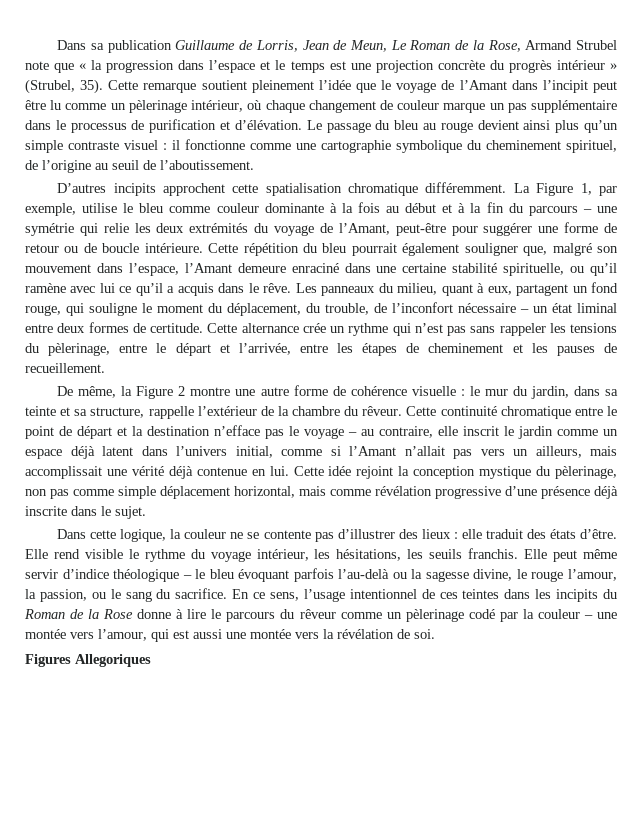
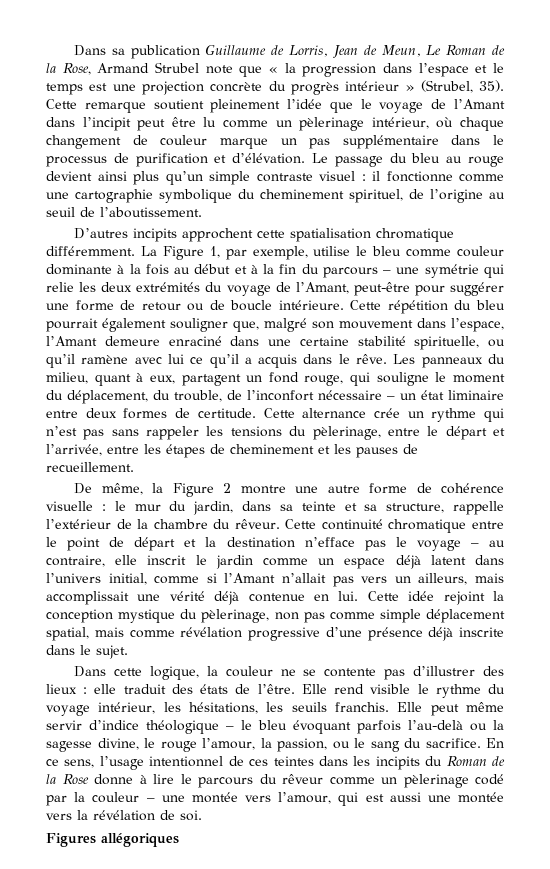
- Les panneaux du milieu, quant à eux, partagent un fond rouge, qui souligne le moment du déplacement, du trouble, de l’inconfort nécessaire – un état liminal entre deux formes de certitude.
+ Les panneaux du milieu, quant à eux, partagent un fond rouge, qui souligne le moment du déplacement, du trouble, de l’inconfort nécessaire – un état liminaire entre deux formes de certitude.
- Cette idée rejoint la conception mystique du pèlerinage, non pas comme simple déplacement horizontal, mais comme révélation progressive d’une présence déjà inscrite dans le sujet.
+ Cette idée rejoint la conception mystique du pèlerinage, non pas comme simple déplacement spatial, mais comme révélation progressive d’une présence déjà inscrite dans le sujet.
- Dans cette logique, la couleur ne se contente pas d’illustrer des lieux : elle traduit des états d’être.
+ Dans cette logique, la couleur ne se contente pas d’illustrer des lieux : elle traduit des états de l’être.
- Figures Allegoriques
+ Figures allégoriques

